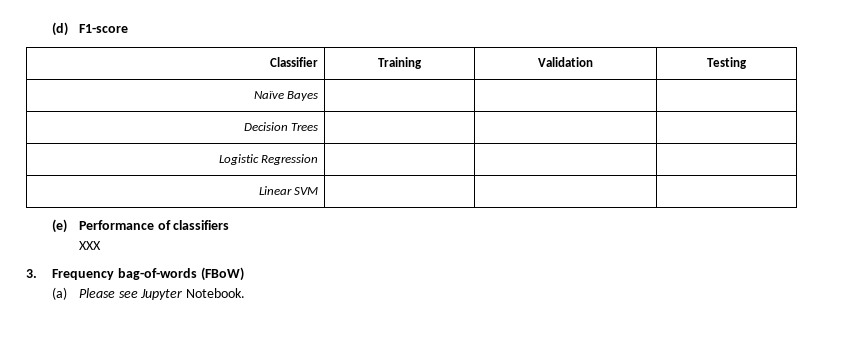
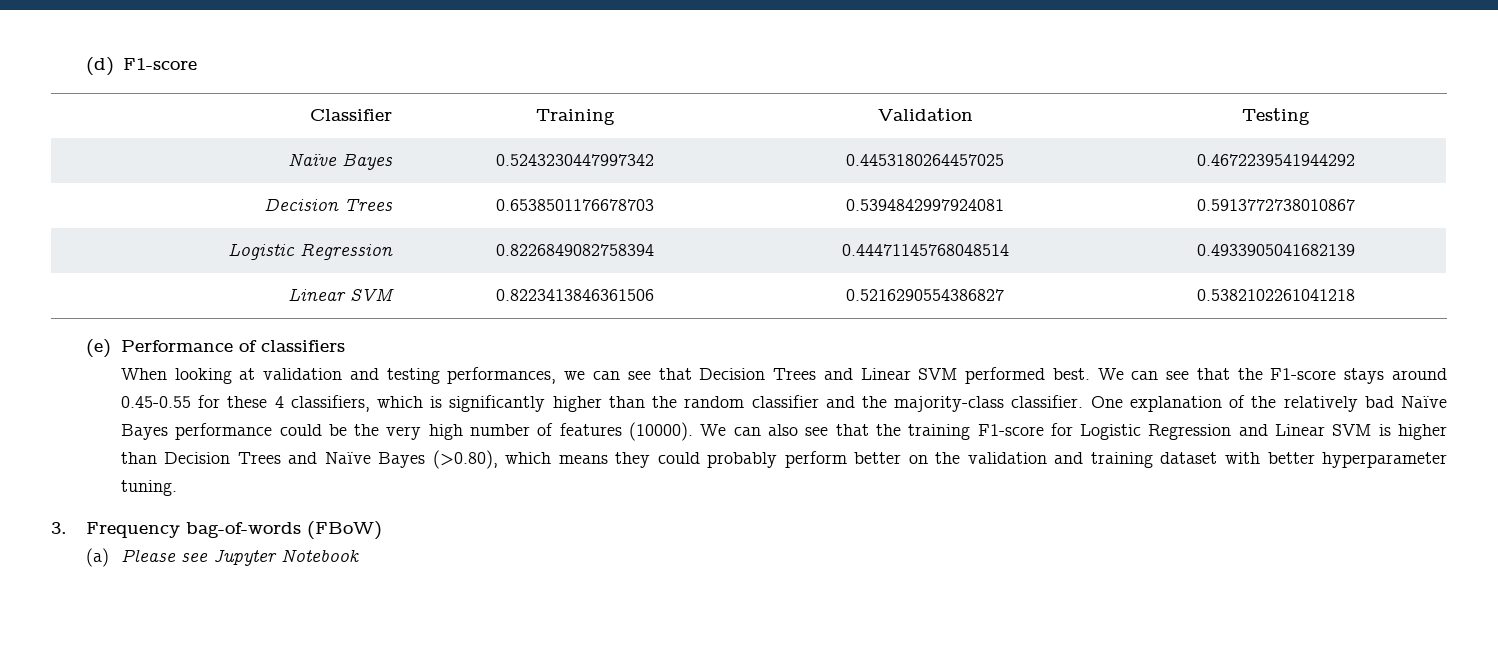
- Naïve Bayes | | |
+ Naïve Bayes | 0.5243230447997342 | 0.4453180264457025 | 0.4672239541944292
- Decision Trees | | |
+ Decision Trees | 0.6538501176678703 | 0.5394842997924081 | 0.5913772738010867
- Logistic Regression | | |
+ Logistic Regression | 0.8226849082758394 | 0.44471145768048514 | 0.4933905041682139
- Linear SVM | | |
+ Linear SVM | 0.8223413846361506 | 0.5216290554386827 | 0.5382102261041218
- XXX
+ When looking at validation and testing performances, we can see that Decision Trees and Linear SVM performed best. We can see that the F1-score stays around 0.45-0.55 for these 4 classifiers, which is significantly higher than the random classifier and the majority-class classifier. One explanation of the relatively bad Naïve Bayes performance could be the very high number of features (10000). We can also see that the training F1-score for Logistic Regression and Linear SVM is higher than Decision Trees and Naïve Bayes (>0.80), which means they could probably perform better on the validation and training dataset with better hyperparameter tuning.
- (a) Please see Jupyter Notebook.
+ (a) Please see Jupyter Notebook

